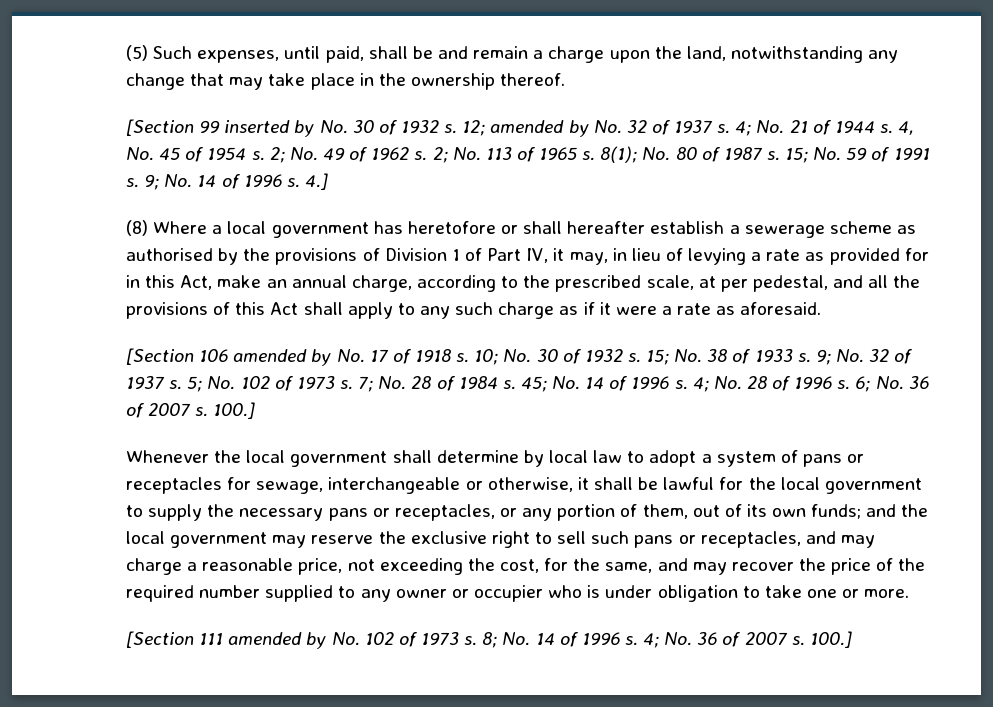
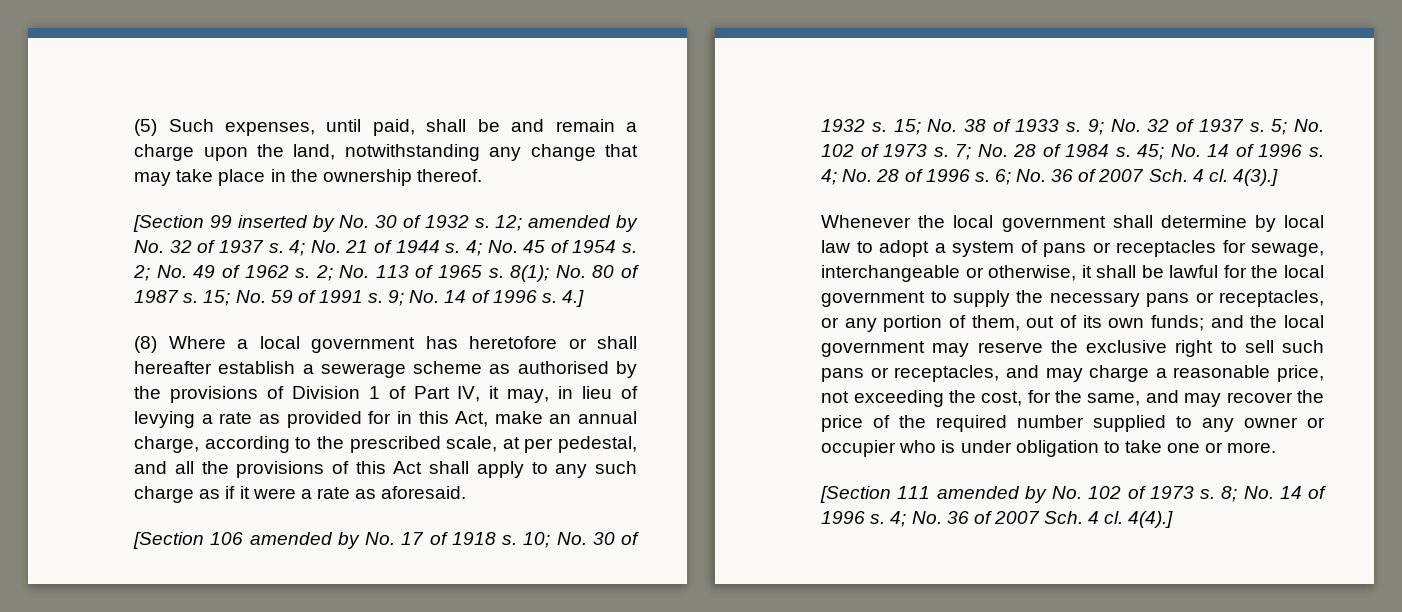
- 4, No. 45 of 1954 s.
+ 4; No. 45 of 1954 s.
- 6; No. 36 of 2007 s. 100.]
+ 6; No. 36 of 2007 Sch. 4 cl. 4(3).]
- 4; No. 36 of 2007 s. 100.]
+ 4; No. 36 of 2007 Sch. 4 cl. 4(4).]

